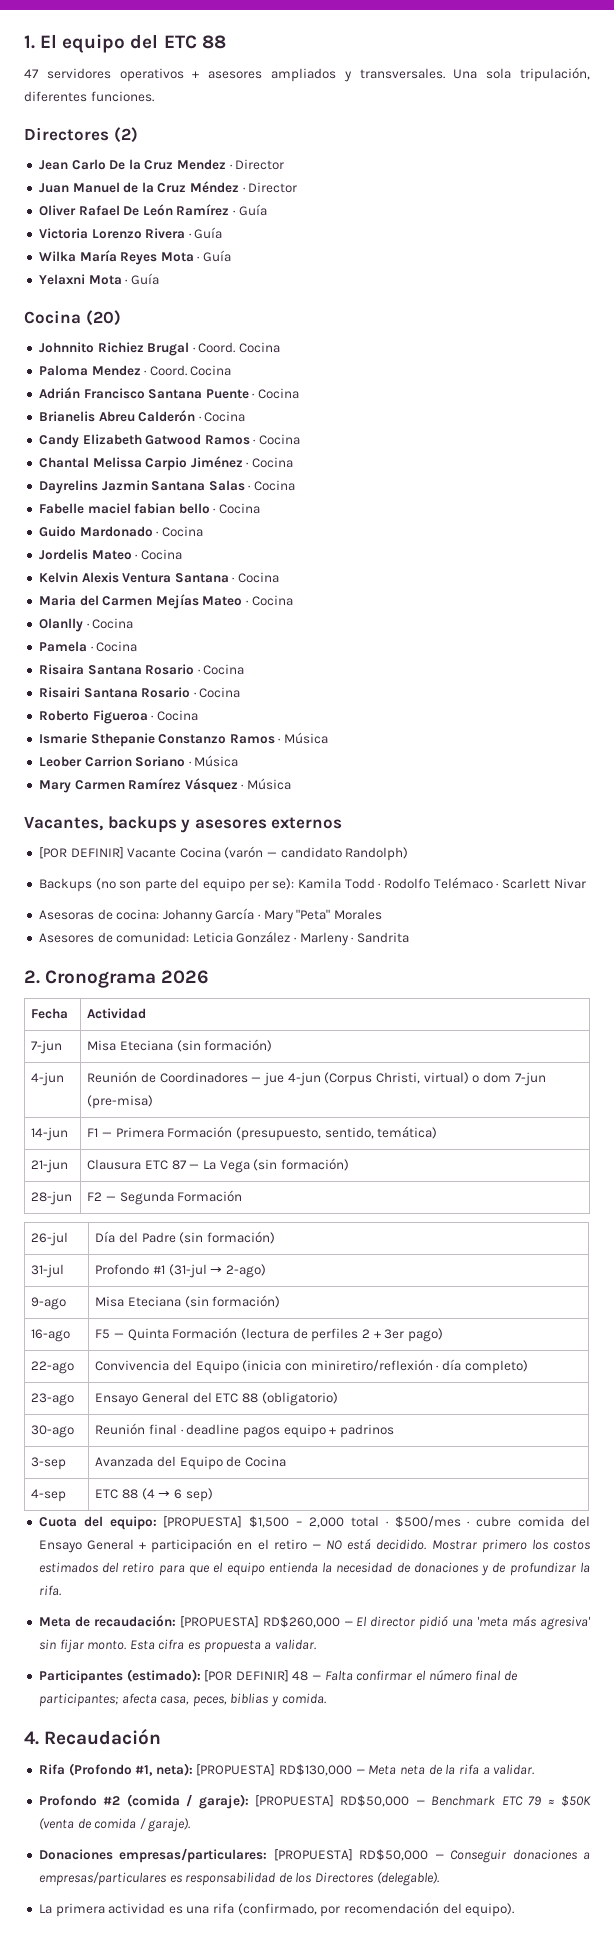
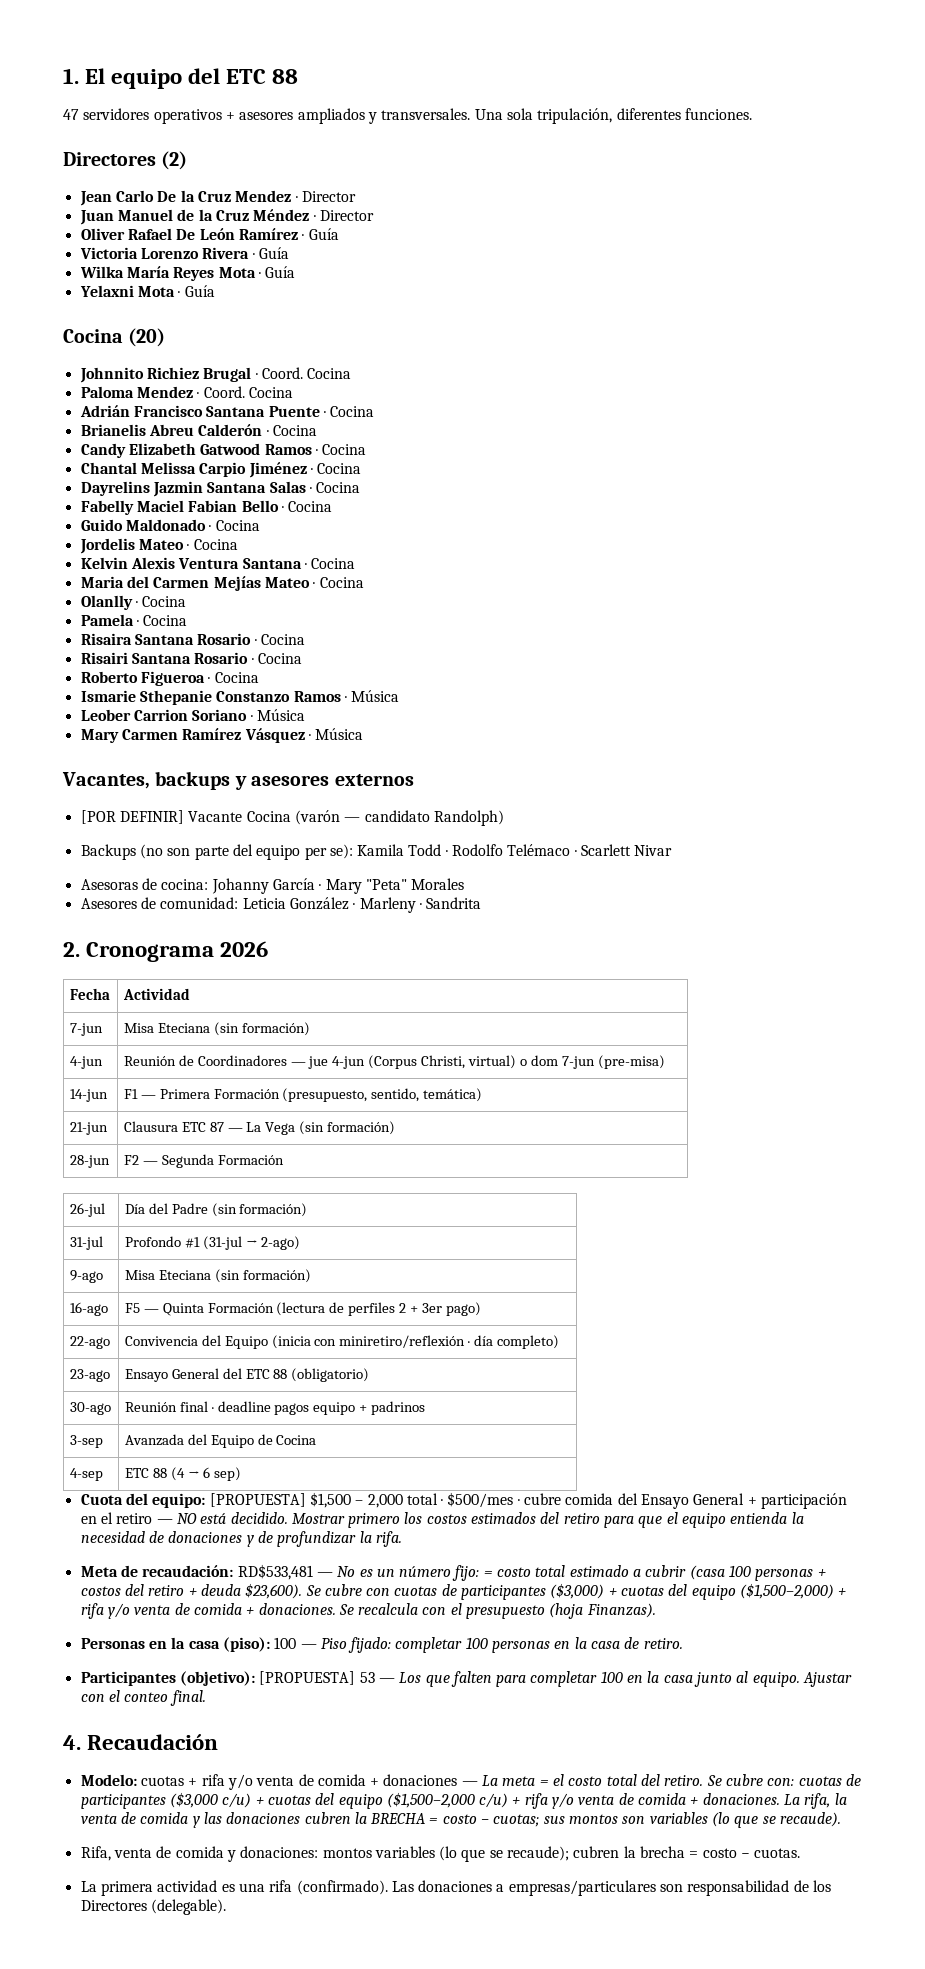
- Fabelle maciel fabian bello · Cocina
+ Fabelly Maciel Fabian Bello · Cocina
- Guido Mardonado · Cocina
+ Guido Maldonado · Cocina
- Meta de recaudación: [PROPUESTA] RD$260,000 — El director pidió una 'meta más agresiva' sin fijar monto. Esta cifra es propuesta a validar.
- Participantes (estimado): [POR DEFINIR] 48 — Falta confirmar el número final de participantes; afecta casa, peces, biblias y comida.
+ Meta de recaudación: RD$533,481 — No es un número fijo: = costo total estimado a cubrir (casa 100 personas + costos del retiro + deuda $23,600). Se cubre con cuotas de participantes ($3,000) + cuotas del equipo ($1,500–2,000) + rifa y/o venta de comida + donaciones. Se recalcula con el presupuesto (hoja Finanzas).
+ Personas en la casa (piso): 100 — Piso fijado: completar 100 personas en la casa de retiro.
+ Participantes (objetivo): [PROPUESTA] 53 — Los que falten para completar 100 en la casa junto al equipo. Ajustar con el conteo final.
  4. Recaudación
- Rifa (Profondo #1, neta): [PROPUESTA] RD$130,000 — Meta neta de la rifa a validar.
- Profondo #2 (comida / garaje): [PROPUESTA] RD$50,000 — Benchmark ETC 79 ≈ $50K (venta de comida / garaje).
- Donaciones empresas/particulares: [PROPUESTA] RD$50,000 — Conseguir donaciones a empresas/particulares es responsabilidad de los Directores (delegable).
+ Modelo: cuotas + rifa y/o venta de comida + donaciones — La meta = el costo total del retiro. Se cubre con: cuotas de participantes ($3,000 c/u) + cuotas del equipo ($1,500–2,000 c/u) + rifa y/o venta de comida + donaciones. La rifa, la venta de comida y las donaciones cubren la BRECHA = costo − cuotas; sus montos son variables (lo que se recaude).
+ Rifa, venta de comida y donaciones: montos variables (lo que se recaude); cubren la brecha = costo − cuotas.
- La primera actividad es una rifa (confirmado, por recomendación del equipo).
+ La primera actividad es una rifa (confirmado). Las donaciones a empresas/particulares son responsabilidad de los Directores (delegable).

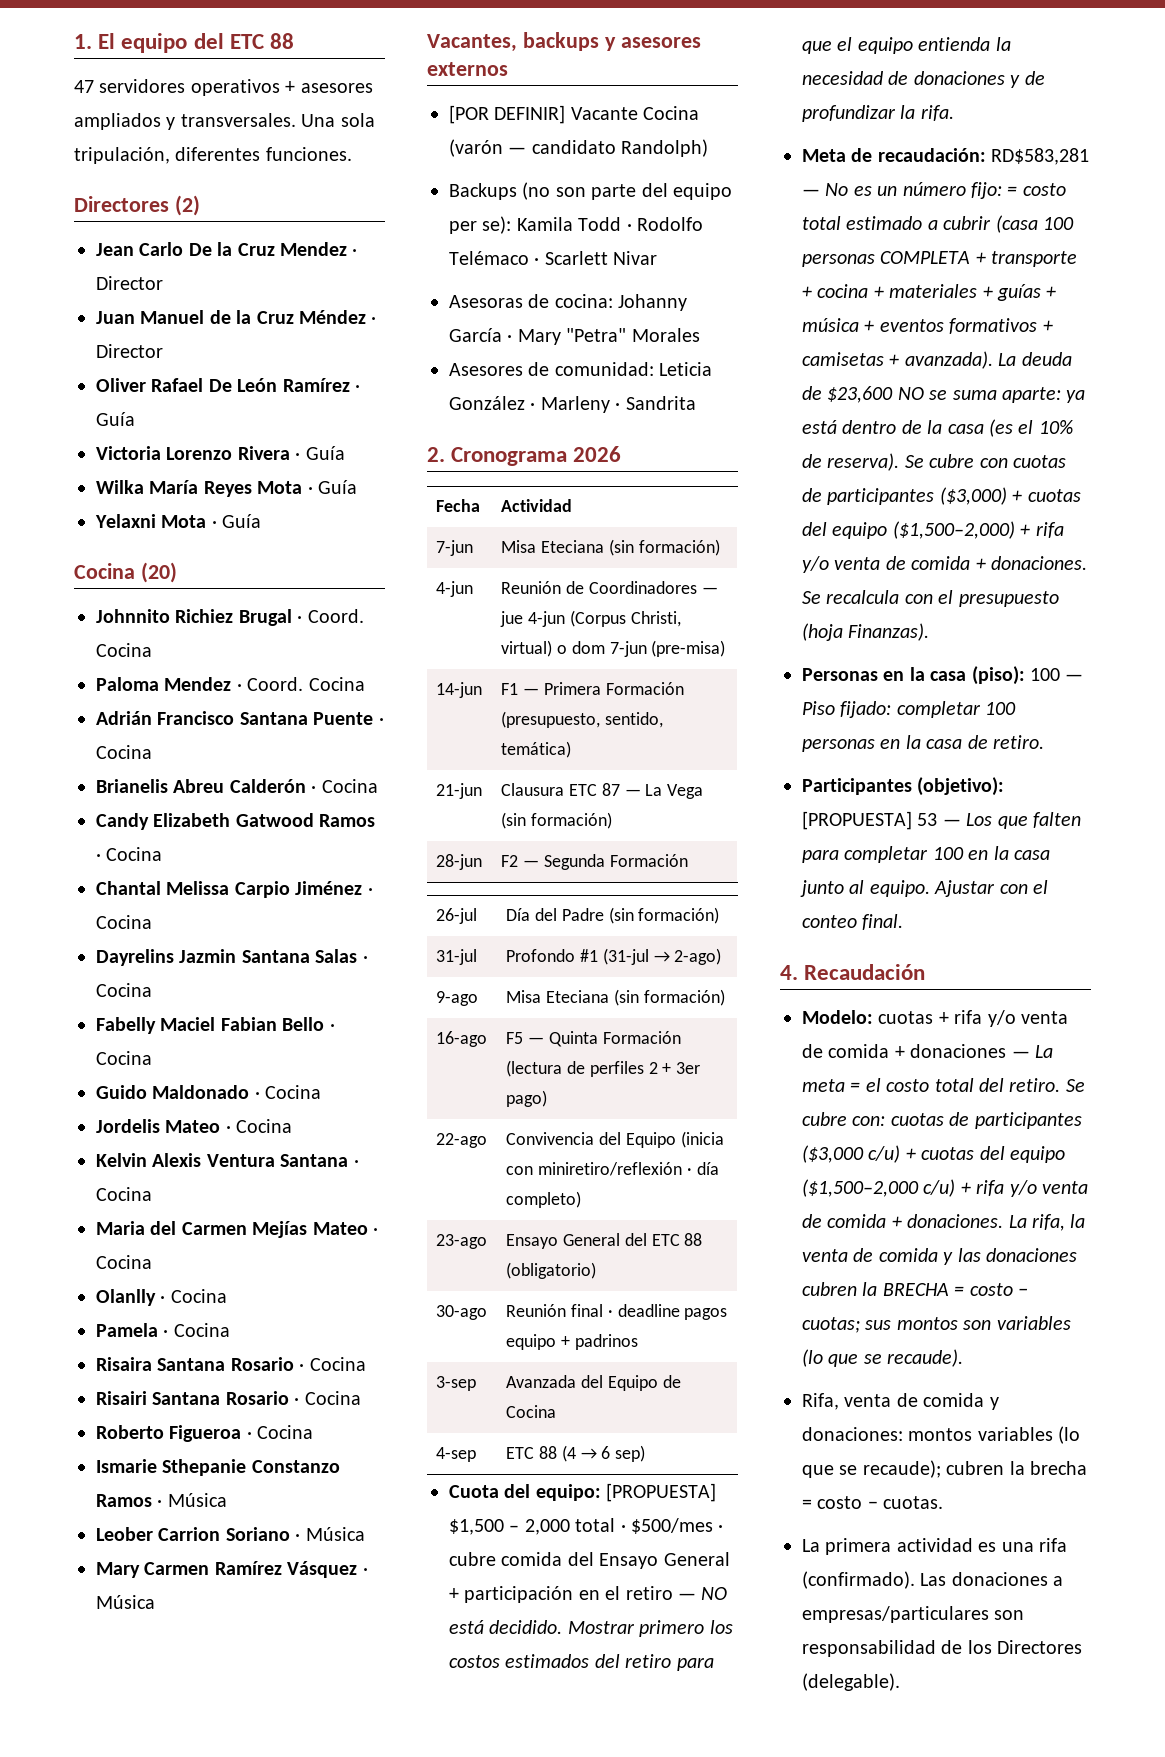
- Asesoras de cocina: Johanny García · Mary "Peta" Morales
+ Asesoras de cocina: Johanny García · Mary "Petra" Morales
- Meta de recaudación: RD$533,481 — No es un número fijo: = costo total estimado a cubrir (casa 100 personas + costos del retiro + deuda $23,600).
+ Meta de recaudación: RD$583,281 — No es un número fijo: = costo total estimado a cubrir (casa 100 personas COMPLETA + transporte + cocina + materiales + guías + música + eventos formativos + camisetas + avanzada). La deuda de $23,600 NO se suma aparte: ya está dentro de la casa (es el 10% de reserva).

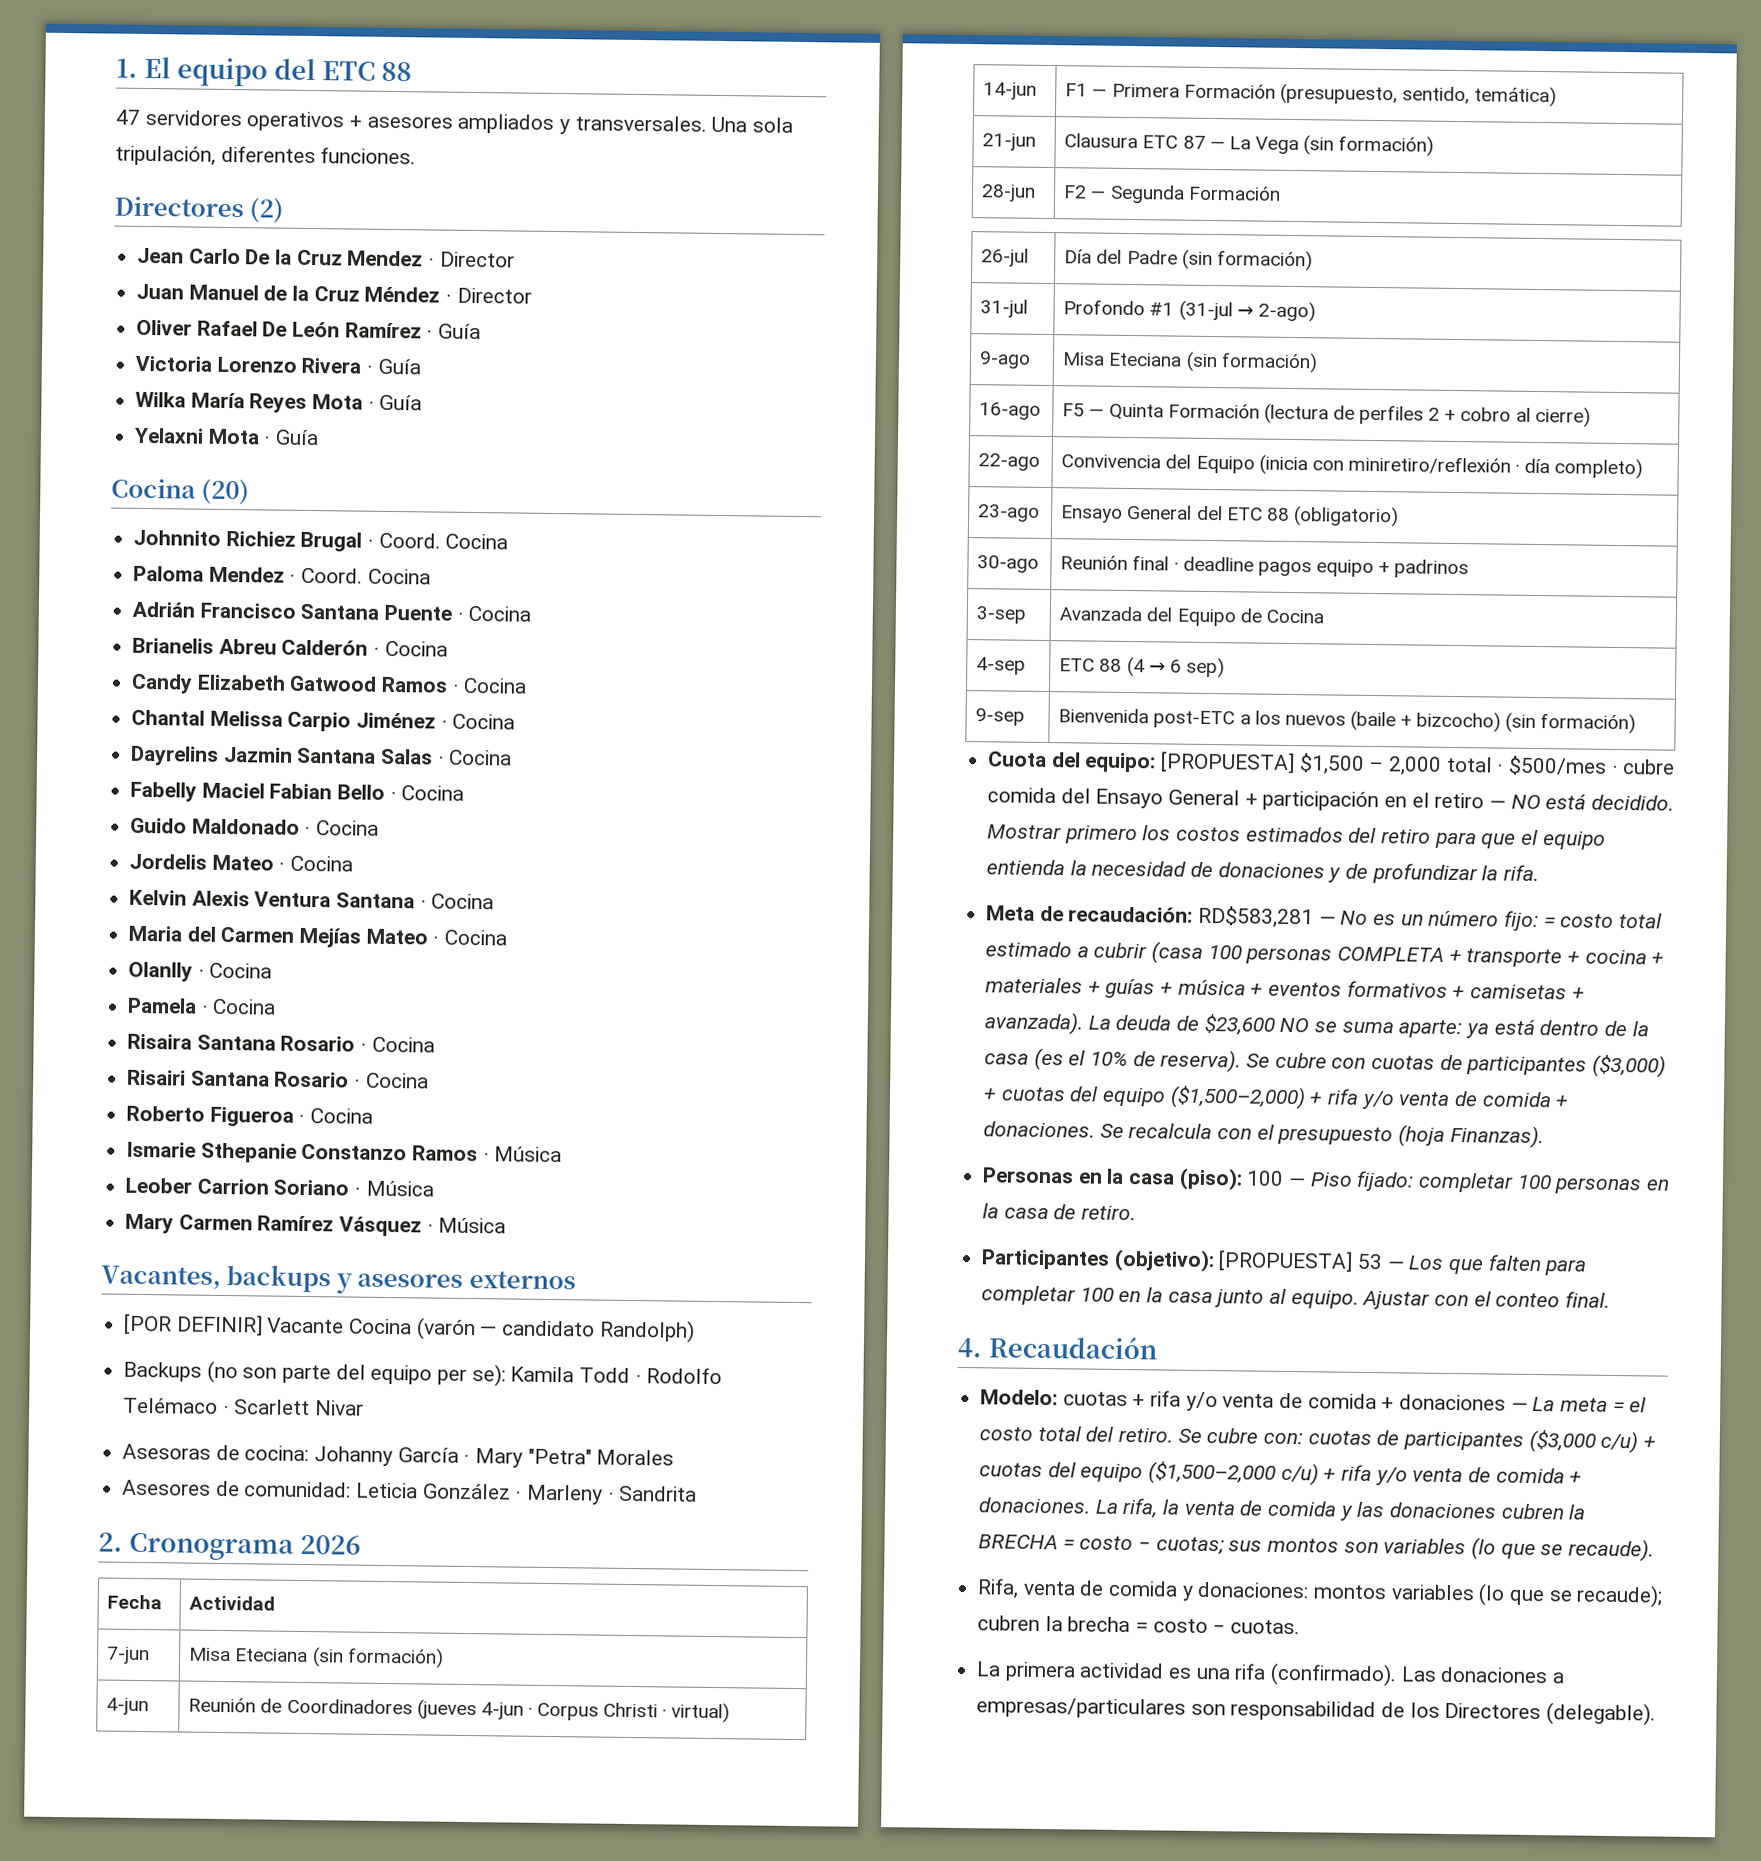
- 4-jun | Reunión de Coordinadores — jue 4-jun (Corpus Christi, virtual) o dom 7-jun (pre-misa)
+ 4-jun | Reunión de Coordinadores (jueves 4-jun · Corpus Christi · virtual)
- 16-ago | F5 — Quinta Formación (lectura de perfiles 2 + 3er pago)
+ 16-ago | F5 — Quinta Formación (lectura de perfiles 2 + cobro al cierre)
+ 9-sep | Bienvenida post-ETC a los nuevos (baile + bizcocho) (sin formación)

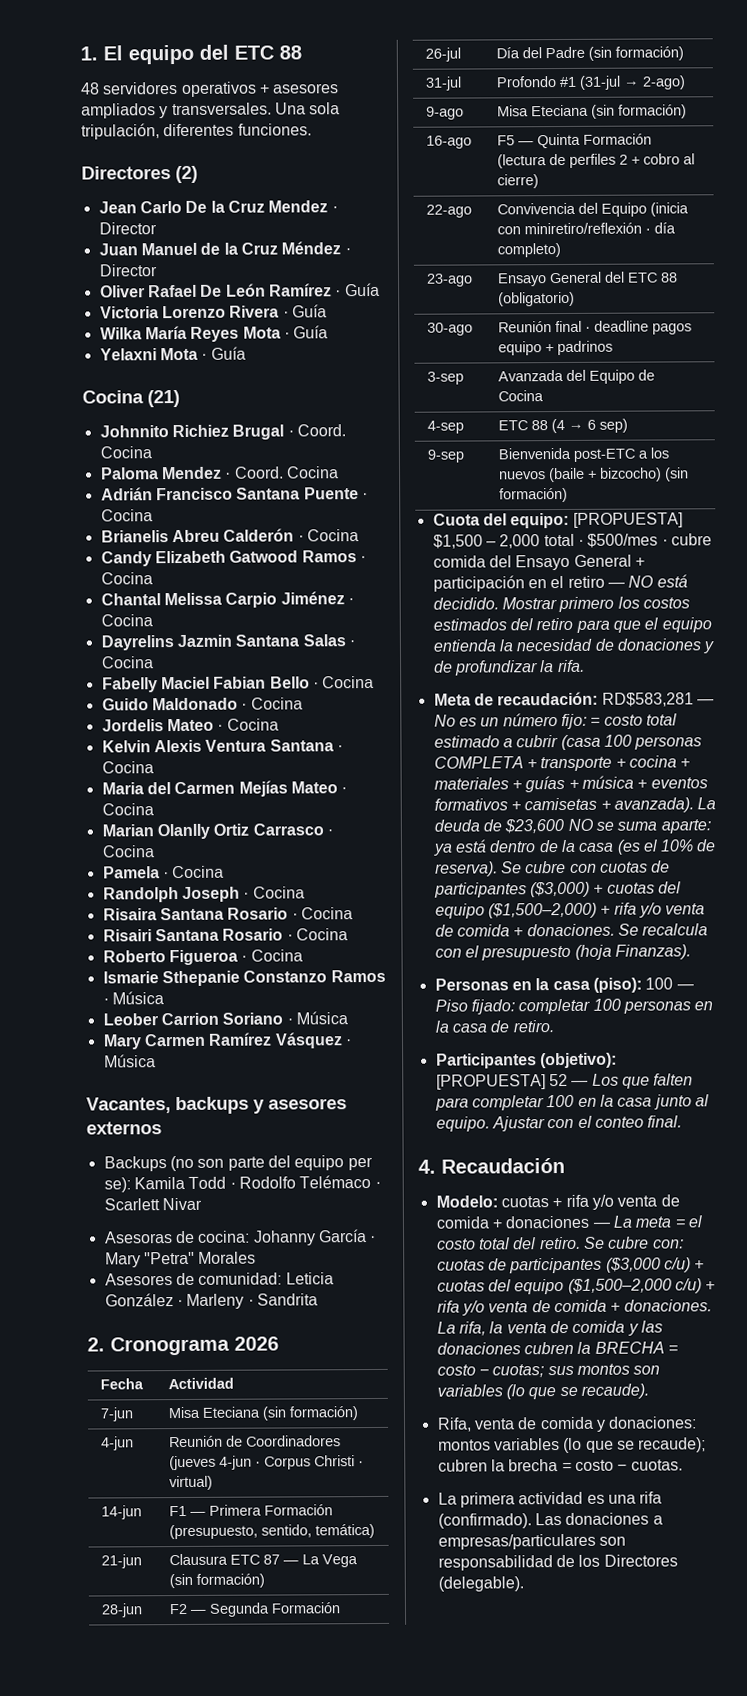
- 47 servidores operativos + asesores ampliados y transversales.
+ 48 servidores operativos + asesores ampliados y transversales.
- Cocina (20)
+ Cocina (21)
- Olanlly · Cocina
+ Marian Olanlly Ortiz Carrasco · Cocina
+ Randolph Joseph · Cocina
- [POR DEFINIR] Vacante Cocina (varón — candidato Randolph)
- Participantes (objetivo): [PROPUESTA] 53 — Los que falten para completar 100 en la casa junto al equipo.
+ Participantes (objetivo): [PROPUESTA] 52 — Los que falten para completar 100 en la casa junto al equipo.

